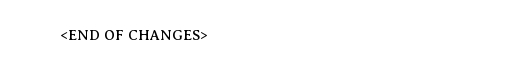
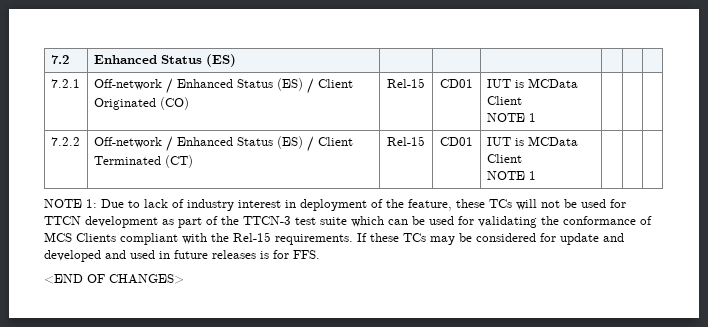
+ 7.2 | Enhanced Status (ES) | | | | | |
+ 7.2.1 | Off-network / Enhanced Status (ES) / Client Originated (CO) | Rel-15 | CD01 | IUT is MCData Client
+ NOTE 1 | | |
+ 7.2.2 | Off-network / Enhanced Status (ES) / Client Terminated (CT) | Rel-15 | CD01 | IUT is MCData Client
+ NOTE 1 | | |
+ NOTE 1: Due to lack of industry interest in deployment of the feature, these TCs will not be used for TTCN development as part of the TTCN-3 test suite which can be used for validating the conformance of MCS Clients compliant with the Rel-15 requirements. If these TCs may be considered for update and developed and used in future releases is for FFS.

